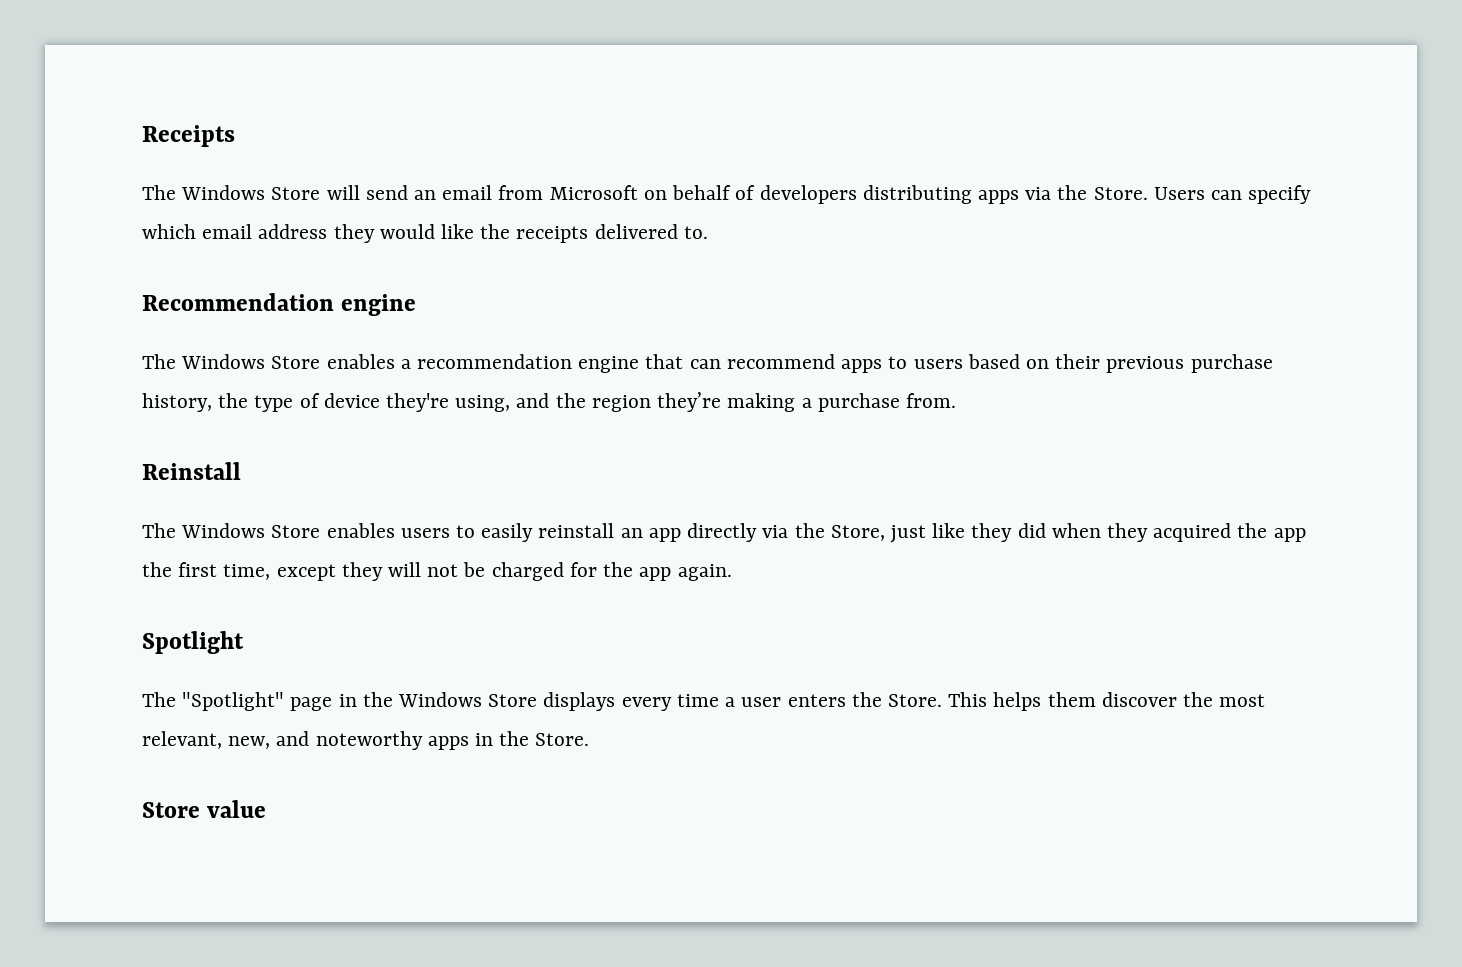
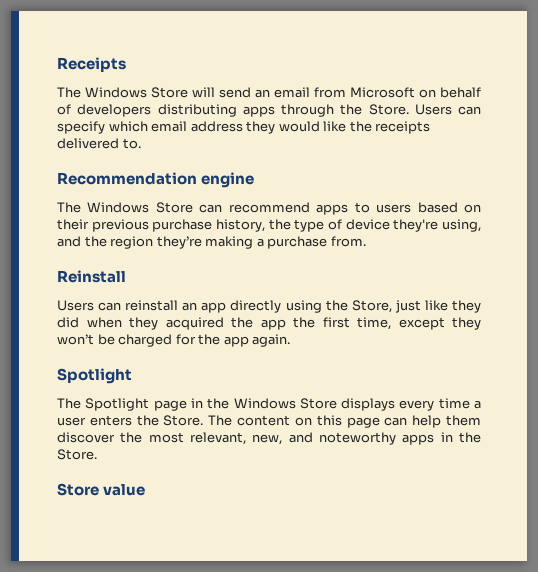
- The Windows Store will send an email from Microsoft on behalf of developers distributing apps via the Store.
+ The Windows Store will send an email from Microsoft on behalf of developers distributing apps through the Store.
- The Windows Store enables a recommendation engine that can recommend apps to users based on their previous purchase history, the type of device they're using, and the region they’re making a purchase from.
+ The Windows Store can recommend apps to users based on their previous purchase history, the type of device they're using, and the region they’re making a purchase from.
- The Windows Store enables users to easily reinstall an app directly via the Store, just like they did when they acquired the app the first time, except they will not be charged for the app again.
+ Users can reinstall an app directly using the Store, just like they did when they acquired the app the first time, except they won’t be charged for the app again.
- The "Spotlight" page in the Windows Store displays every time a user enters the Store.
+ The Spotlight page in the Windows Store displays every time a user enters the Store.
- This helps them discover the most relevant, new, and noteworthy apps in the Store.
+ The content on this page can help them discover the most relevant, new, and noteworthy apps in the Store.

